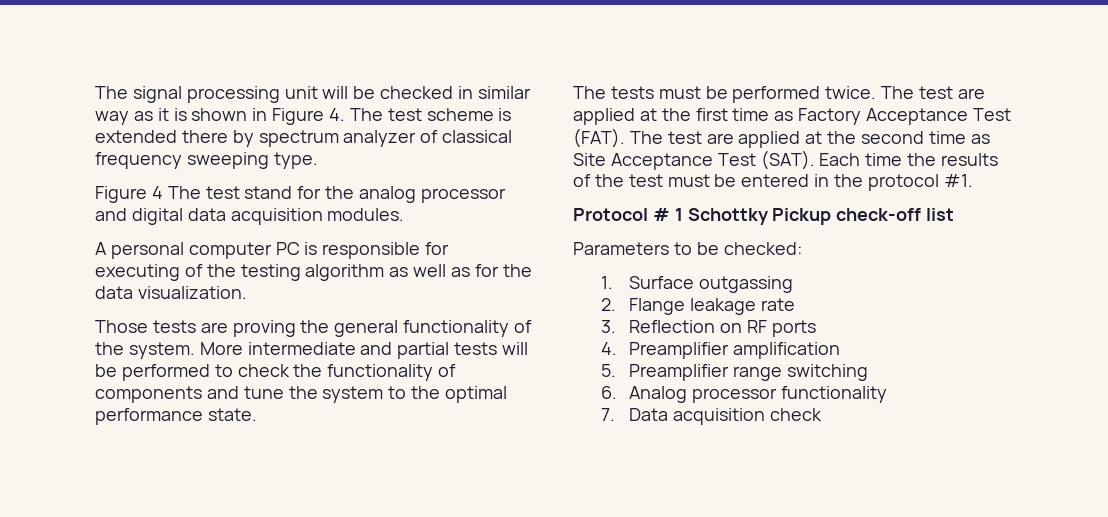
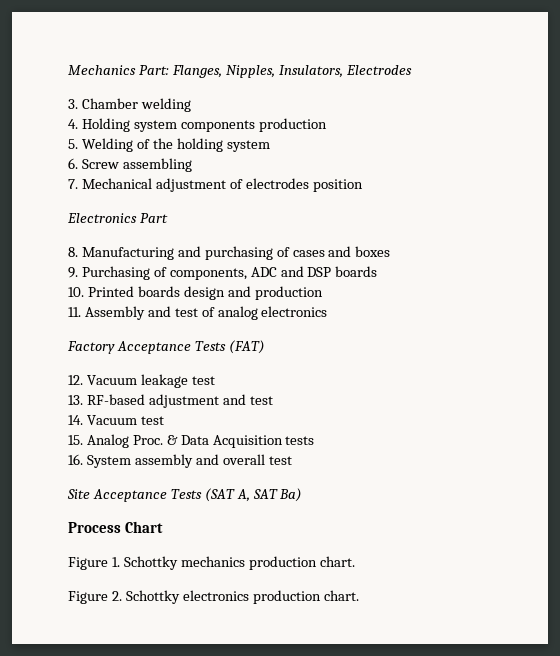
- The signal processing unit will be checked in similar way as it is shown in Figure 4. The test scheme is extended there by spectrum analyzer of classical frequency sweeping type.
- Figure 4 The test stand for the analog processor and digital data acquisition modules.
- A personal computer PC is responsible for executing of the testing algorithm as well as for the data visualization.
- Those tests are proving the general functionality of the system. More intermediate and partial tests will be performed to check the functionality of components and tune the system to the optimal performance state.
- The tests must be performed twice. The test are applied at the first time as Factory Acceptance Test (FAT). The test are applied at the second time as Site Acceptance Test (SAT). Each time the results of the test must be entered in the protocol #1.
- Protocol # 1 Schottky Pickup check-off list
- Parameters to be checked:
- 1. Surface outgassing
- 2. Flange leakage rate
- 3. Reflection on RF ports
- 4. Preamplifier amplification
- 5. Preamplifier range switching
- 6. Analog processor functionality
- 7. Data acquisition check
+ Mechanics Part: Flanges, Nipples, Insulators, Electrodes
+ 3. Chamber welding
+ 4. Holding system components production
+ 5. Welding of the holding system
+ 6. Screw assembling
+ 7. Mechanical adjustment of electrodes position
+ Electronics Part
+ 8. Manufacturing and purchasing of cases and boxes
+ 9. Purchasing of components, ADC and DSP boards
+ 10. Printed boards design and production
+ 11. Assembly and test of analog electronics
+ Factory Acceptance Tests (FAT)
+ 12. Vacuum leakage test
+ 13. RF-based adjustment and test
+ 14. Vacuum test
+ 15. Analog Proc. & Data Acquisition tests
+ 16. System assembly and overall test
+ Site Acceptance Tests (SAT A, SAT Ba)
+ Process Chart
+ Figure 1. Schottky mechanics production chart.
+ Figure 2. Schottky electronics production chart.

